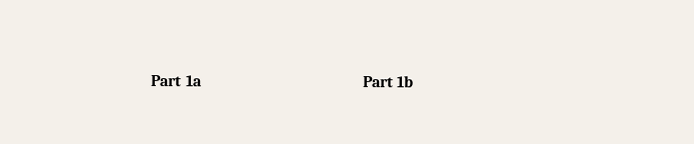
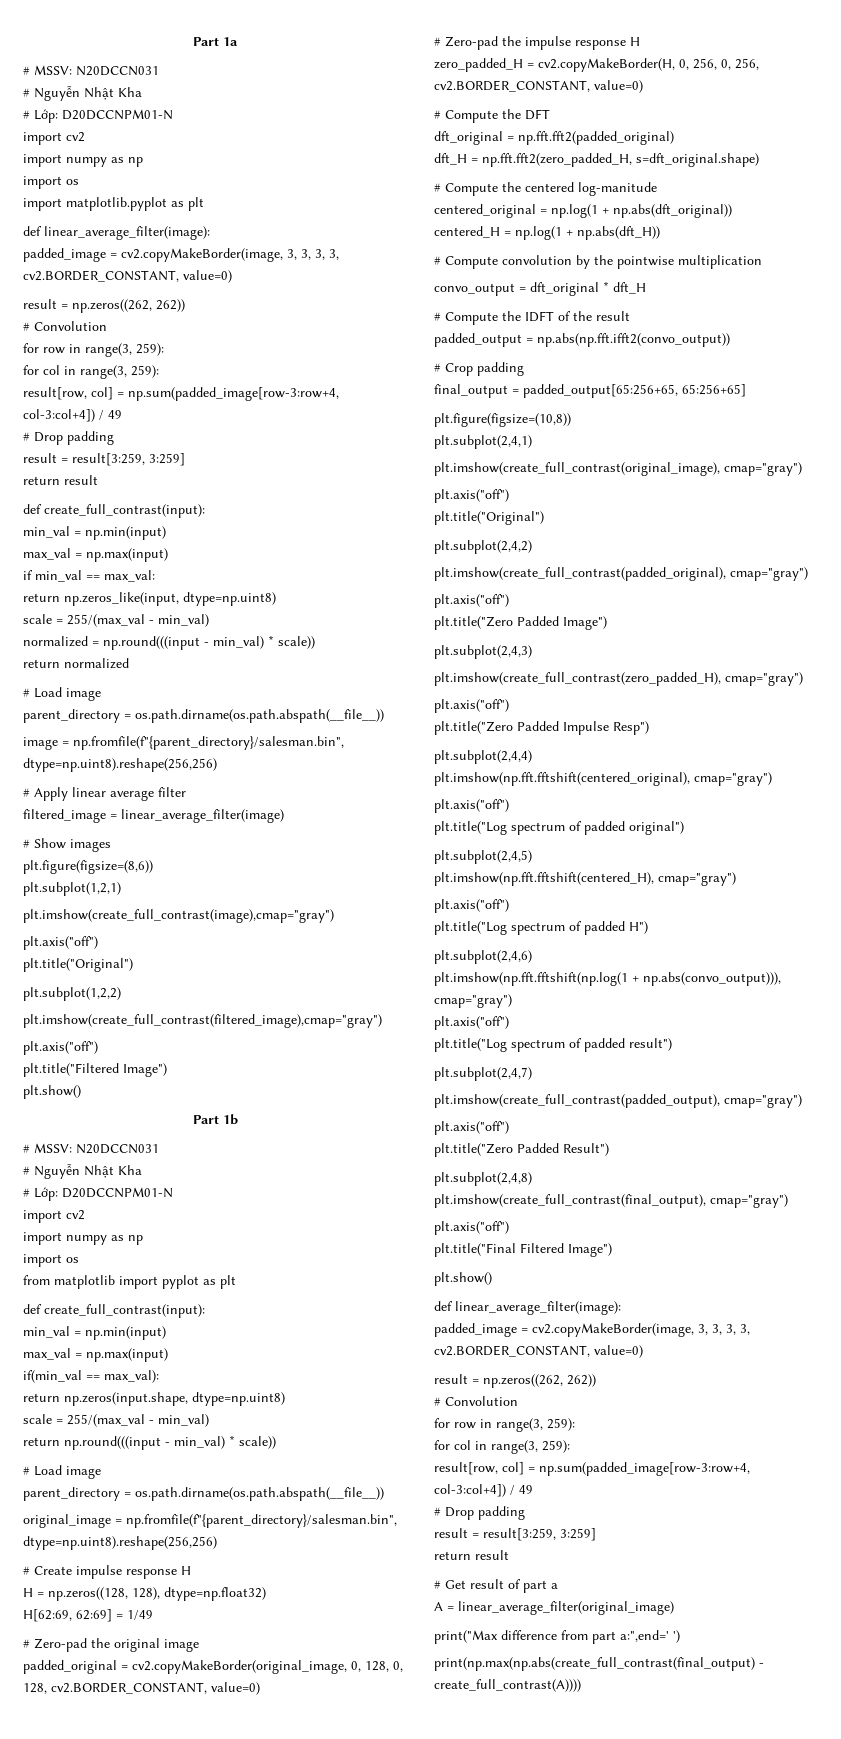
  Part 1a
+ # MSSV: N20DCCN031
+ # Nguyễn Nhật Kha
+ # Lớp: D20DCCNPM01-N
+ import cv2
+ import numpy as np
+ import os
+ import matplotlib.pyplot as plt
+ def linear_average_filter(image):
+ padded_image = cv2.copyMakeBorder(image, 3, 3, 3, 3, cv2.BORDER_CONSTANT, value=0)
+ result = np.zeros((262, 262))
+ # Convolution
+ for row in range(3, 259):
+ for col in range(3, 259):
+ result[row, col] = np.sum(padded_image[row-3:row+4, col-3:col+4]) / 49
+ # Drop padding
+ result = result[3:259, 3:259]
+ return result
+ def create_full_contrast(input):
+ min_val = np.min(input)
+ max_val = np.max(input)
+ if min_val == max_val:
+ return np.zeros_like(input, dtype=np.uint8)
+ scale = 255/(max_val - min_val)
+ normalized = np.round(((input - min_val) * scale))
+ return normalized
+ # Load image
+ parent_directory = os.path.dirname(os.path.abspath(__file__))
+ image = np.fromfile(f"{parent_directory}/salesman.bin", dtype=np.uint8).reshape(256,256)
+ # Apply linear average filter
+ filtered_image = linear_average_filter(image)
+ # Show images
+ plt.figure(figsize=(8,6))
+ plt.subplot(1,2,1)
+ plt.imshow(create_full_contrast(image),cmap="gray")
+ plt.axis("off")
+ plt.title("Original")
+ plt.subplot(1,2,2)
+ plt.imshow(create_full_contrast(filtered_image),cmap="gray")
+ plt.axis("off")
+ plt.title("Filtered Image")
+ plt.show()
  Part 1b
+ # MSSV: N20DCCN031
+ # Nguyễn Nhật Kha
+ # Lớp: D20DCCNPM01-N
+ import cv2
+ import numpy as np
+ import os
+ from matplotlib import pyplot as plt
+ def create_full_contrast(input):
+ min_val = np.min(input)
+ max_val = np.max(input)
+ if(min_val == max_val):
+ return np.zeros(input.shape, dtype=np.uint8)
+ scale = 255/(max_val - min_val)
+ return np.round(((input - min_val) * scale))
+ # Load image
+ parent_directory = os.path.dirname(os.path.abspath(__file__))
+ original_image = np.fromfile(f"{parent_directory}/salesman.bin", dtype=np.uint8).reshape(256,256)
+ # Create impulse response H
+ H = np.zeros((128, 128), dtype=np.float32)
+ H[62:69, 62:69] = 1/49
+ # Zero-pad the original image
+ padded_original = cv2.copyMakeBorder(original_image, 0, 128, 0, 128, cv2.BORDER_CONSTANT, value=0)
+ # Zero-pad the impulse response H
+ zero_padded_H = cv2.copyMakeBorder(H, 0, 256, 0, 256, cv2.BORDER_CONSTANT, value=0)
+ # Compute the DFT
+ dft_original = np.fft.fft2(padded_original)
+ dft_H = np.fft.fft2(zero_padded_H, s=dft_original.shape)
+ # Compute the centered log-manitude
+ centered_original = np.log(1 + np.abs(dft_original))
+ centered_H = np.log(1 + np.abs(dft_H))
+ # Compute convolution by the pointwise multiplication
+ convo_output = dft_original * dft_H
+ # Compute the IDFT of the result
+ padded_output = np.abs(np.fft.ifft2(convo_output))
+ # Crop padding
+ final_output = padded_output[65:256+65, 65:256+65]
+ plt.figure(figsize=(10,8))
+ plt.subplot(2,4,1)
+ plt.imshow(create_full_contrast(original_image), cmap="gray")
+ plt.axis("off")
+ plt.title("Original")
+ plt.subplot(2,4,2)
+ plt.imshow(create_full_contrast(padded_original), cmap="gray")
+ plt.axis("off")
+ plt.title("Zero Padded Image")
+ plt.subplot(2,4,3)
+ plt.imshow(create_full_contrast(zero_padded_H), cmap="gray")
+ plt.axis("off")
+ plt.title("Zero Padded Impulse Resp")
+ plt.subplot(2,4,4)
+ plt.imshow(np.fft.fftshift(centered_original), cmap="gray")
+ plt.axis("off")
+ plt.title("Log spectrum of padded original")
+ plt.subplot(2,4,5)
+ plt.imshow(np.fft.fftshift(centered_H), cmap="gray")
+ plt.axis("off")
+ plt.title("Log spectrum of padded H")
+ plt.subplot(2,4,6)
+ plt.imshow(np.fft.fftshift(np.log(1 + np.abs(convo_output))), cmap="gray")
+ plt.axis("off")
+ plt.title("Log spectrum of padded result")
+ plt.subplot(2,4,7)
+ plt.imshow(create_full_contrast(padded_output), cmap="gray")
+ plt.axis("off")
+ plt.title("Zero Padded Result")
+ plt.subplot(2,4,8)
+ plt.imshow(create_full_contrast(final_output), cmap="gray")
+ plt.axis("off")
+ plt.title("Final Filtered Image")
+ plt.show()
+ def linear_average_filter(image):
+ padded_image = cv2.copyMakeBorder(image, 3, 3, 3, 3, cv2.BORDER_CONSTANT, value=0)
+ result = np.zeros((262, 262))
+ # Convolution
+ for row in range(3, 259):
+ for col in range(3, 259):
+ result[row, col] = np.sum(padded_image[row-3:row+4, col-3:col+4]) / 49
+ # Drop padding
+ result = result[3:259, 3:259]
+ return result
+ # Get result of part a
+ A = linear_average_filter(original_image)
+ print("Max difference from part a:",end=' ')
+ print(np.max(np.abs(create_full_contrast(final_output) - create_full_contrast(A))))

